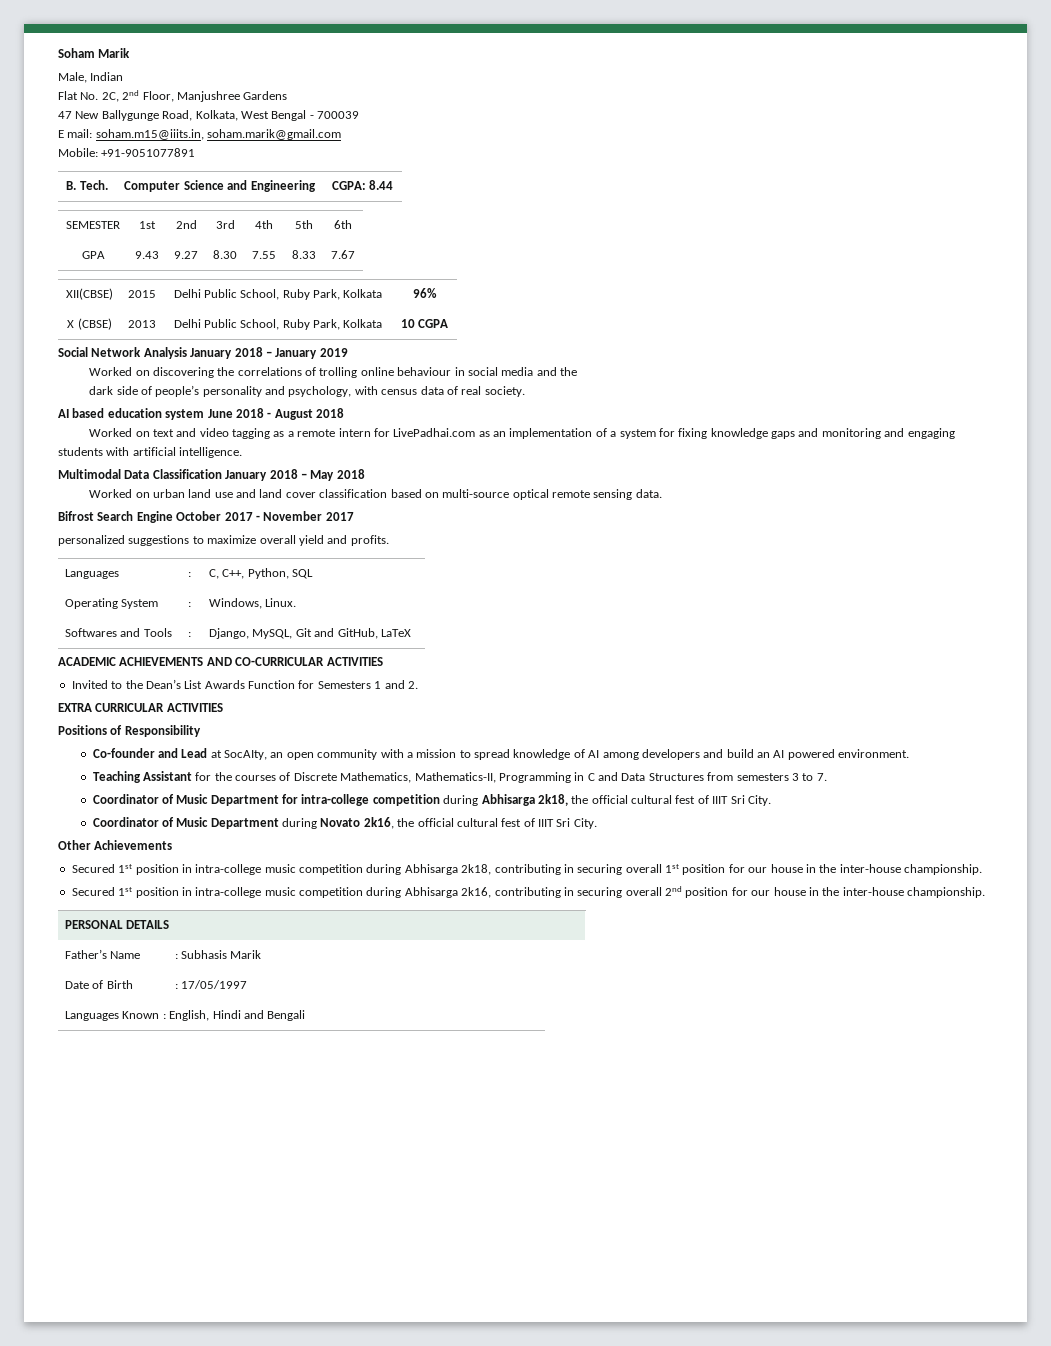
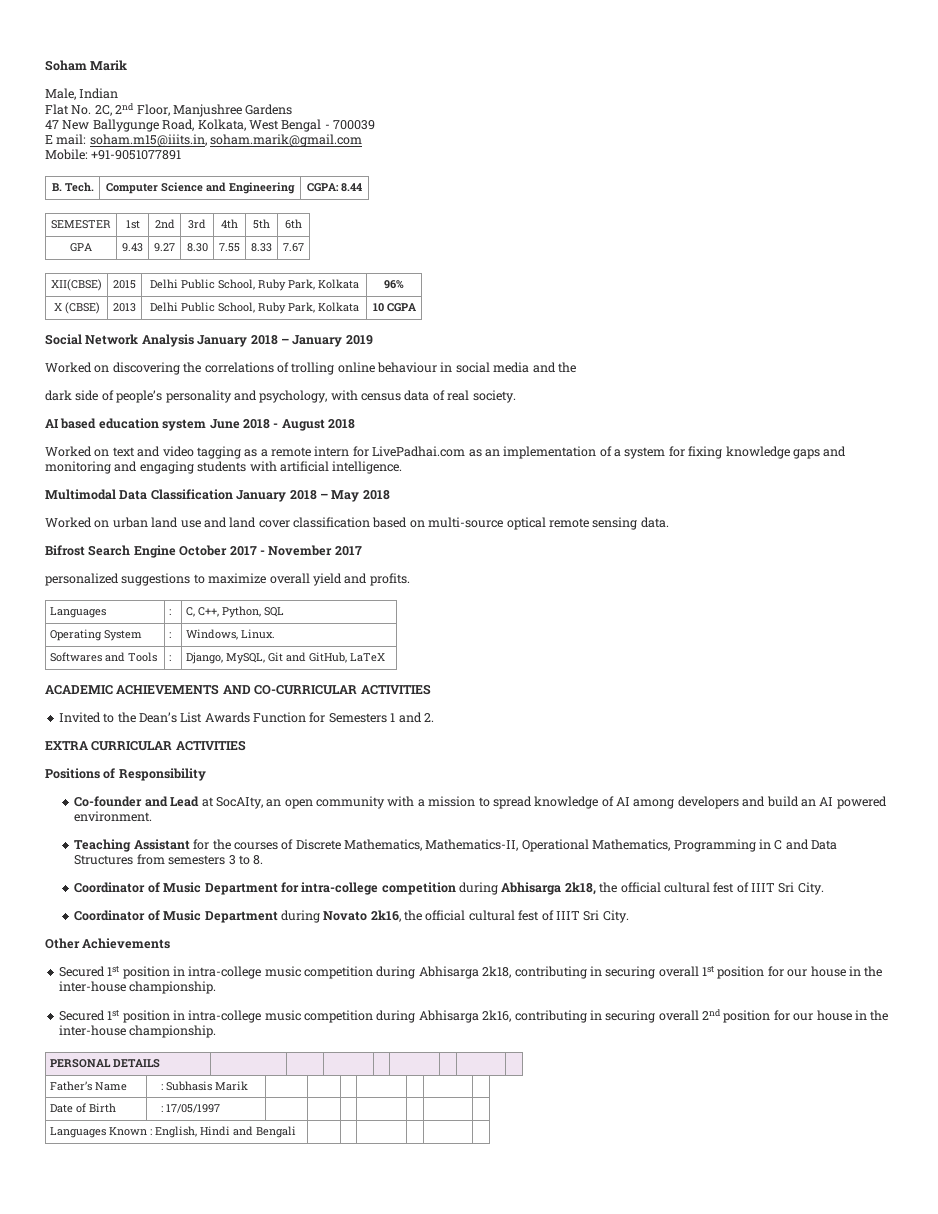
- Teaching Assistant for the courses of Discrete Mathematics, Mathematics-II, Programming in C and Data Structures from semesters 3 to 7.
+ Teaching Assistant for the courses of Discrete Mathematics, Mathematics-II, Operational Mathematics, Programming in C and Data Structures from semesters 3 to 8.

